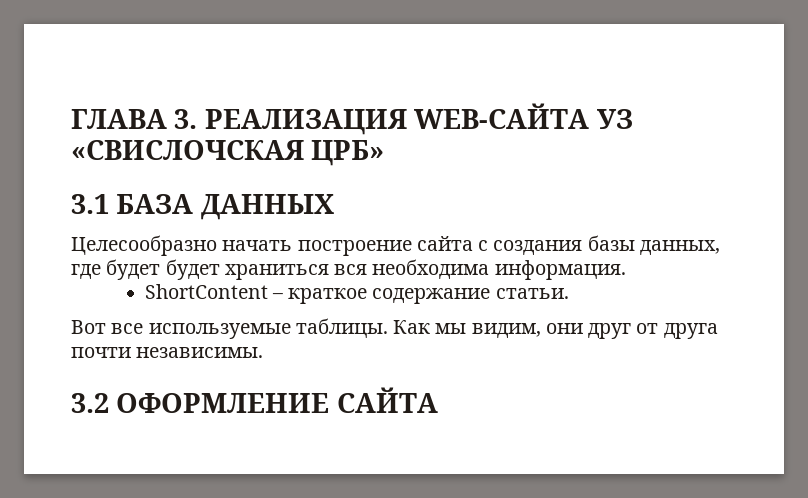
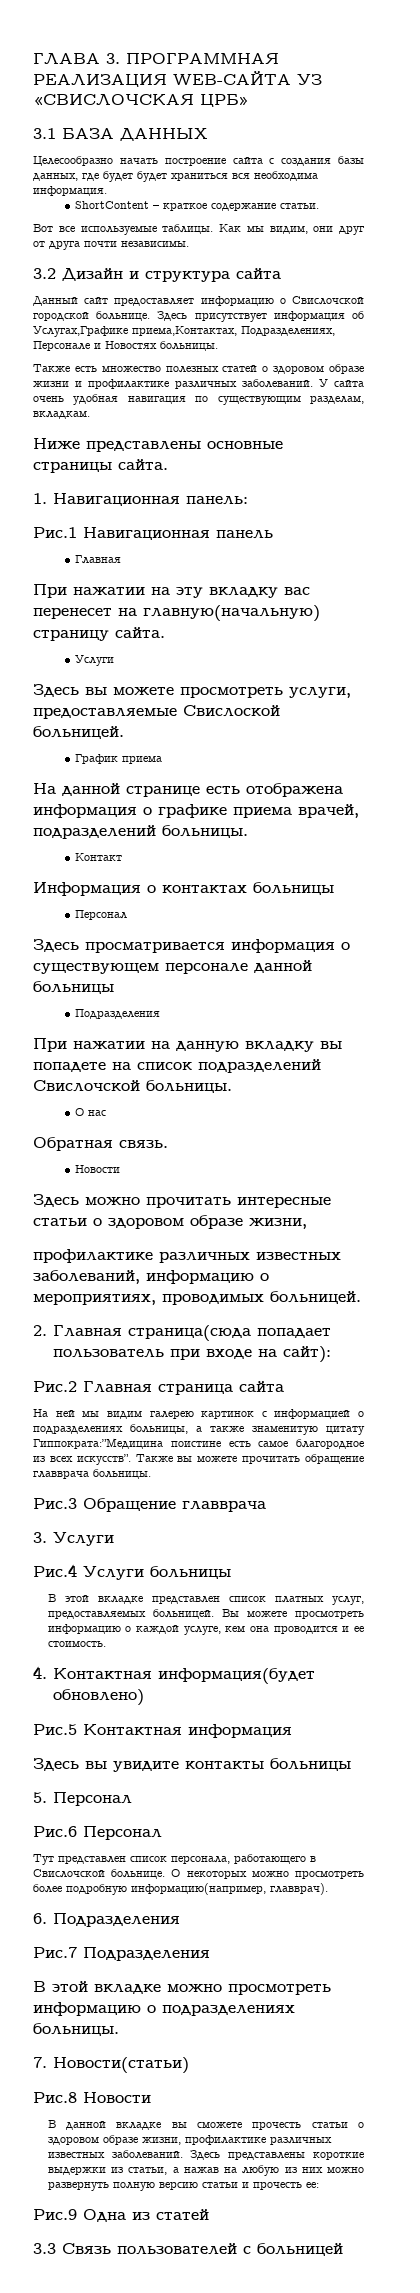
- ГЛАВА 3. РЕАЛИЗАЦИЯ WEB-САЙТА УЗ «СВИСЛОЧСКАЯ ЦРБ»
+ ГЛАВА 3. ПРОГРАММНАЯ РЕАЛИЗАЦИЯ WEB-САЙТА УЗ «СВИСЛОЧСКАЯ ЦРБ»
- 3.2 ОФОРМЛЕНИЕ САЙТА
+ 3.2 Дизайн и структура сайта
+ Данный сайт предоставляет информацию о Свислочской городской больнице. Здесь присутствует информация об Услугах,Графике приема,Контактах, Подразделениях, Персонале и Новостях больницы.
+ Также есть множество полезных статей о здоровом образе жизни и профилактике различных заболеваний. У сайта очень удобная навигация по существующим разделам, вкладкам.
+ Ниже представлены основные страницы сайта.
+ 1. Навигационная панель:
+ Рис.1 Навигационная панель
+ Главная
+ При нажатии на эту вкладку вас перенесет на главную(начальную) страницу сайта.
+ Услуги
+ Здесь вы можете просмотреть услуги, предоставляемые Свислоской больницей.
+ График приема
+ На данной странице есть отображена информация о графике приема врачей, подразделений больницы.
+ Контакт
+ Информация о контактах больницы
+ Персонал
+ Здесь просматривается информация о существующем персонале данной больницы
+ Подразделения
+ При нажатии на данную вкладку вы попадете на список подразделений Свислочской больницы.
+ О нас
+ Обратная связь.
+ Новости
+ Здесь можно прочитать интересные статьи о здоровом образе жизни,
+ профилактике различных известных заболеваний, информацию о мероприятиях, проводимых больницей.
+ 2. Главная страница(сюда попадает пользователь при входе на сайт):
+ Рис.2 Главная страница сайта
+ На ней мы видим галерею картинок с информацией о подразделениях больницы, а также знаменитую цитату Гиппократа:”Медицина поистине есть самое благородное из всех искусств”. Также вы можете прочитать обращение главврача больницы.
+ Рис.3 Обращение главврача
+ 3. Услуги
+ Рис.4 Услуги больницы
+ В этой вкладке представлен список платных услуг, предоставляемых больницей. Вы можете просмотреть информацию о каждой услуге, кем она проводится и ее стоимость.
+ 4. Контактная информация(будет обновлено)
+ Рис.5 Контактная информация
+ Здесь вы увидите контакты больницы
+ 5. Персонал
+ Рис.6 Персонал
+ Тут представлен список персонала, работающего в Свислочской больнице. О некоторых можно просмотреть более подробную информацию(например, главврач).
+ 6. Подразделения
+ Рис.7 Подразделения
+ В этой вкладке можно просмотреть информацию о подразделениях больницы.
+ 7. Новости(статьи)
+ Рис.8 Новости
+ В данной вкладке вы сможете прочесть статьи о здоровом образе жизни, профилактике различных известных заболеваний. Здесь представлены короткие выдержки из статьи, а нажав на любую из них можно развернуть полную версию статьи и прочесть ее:
+ Рис.9 Одна из статей
+ 3.3 Связь пользователей с больницей

